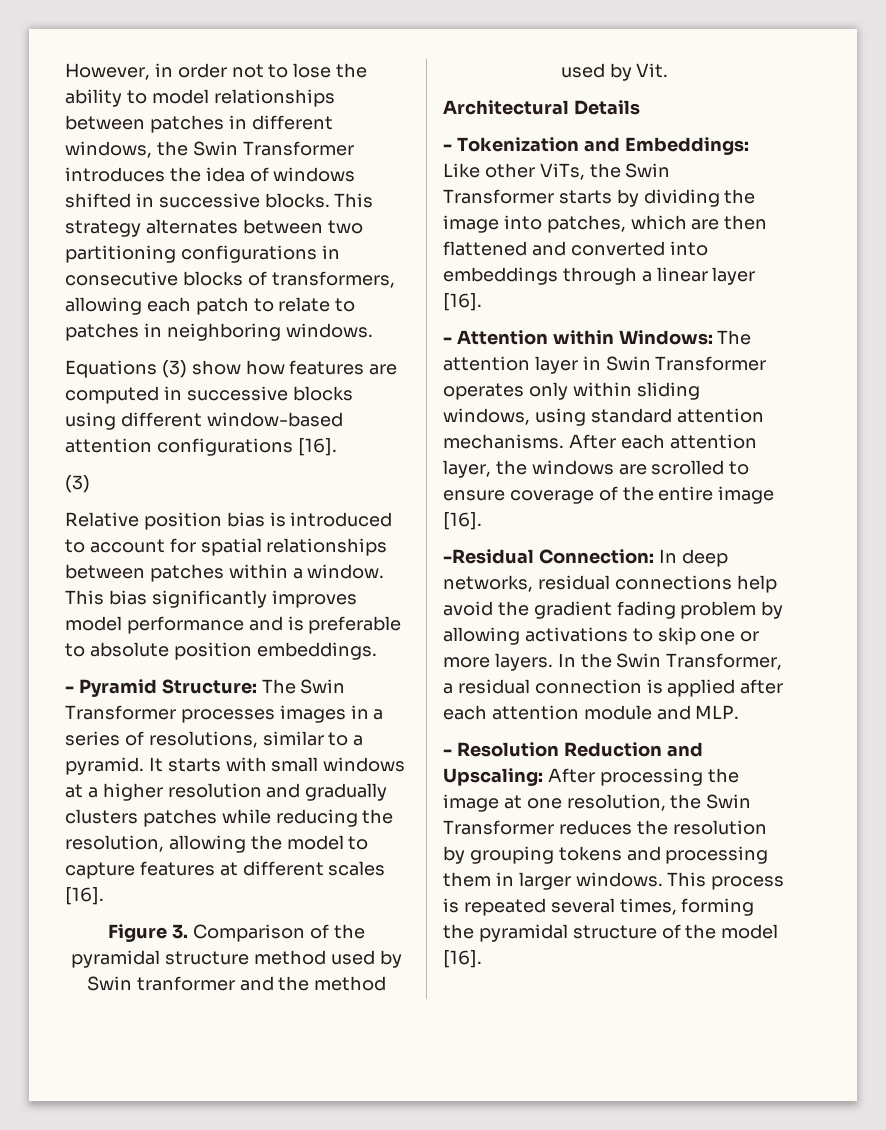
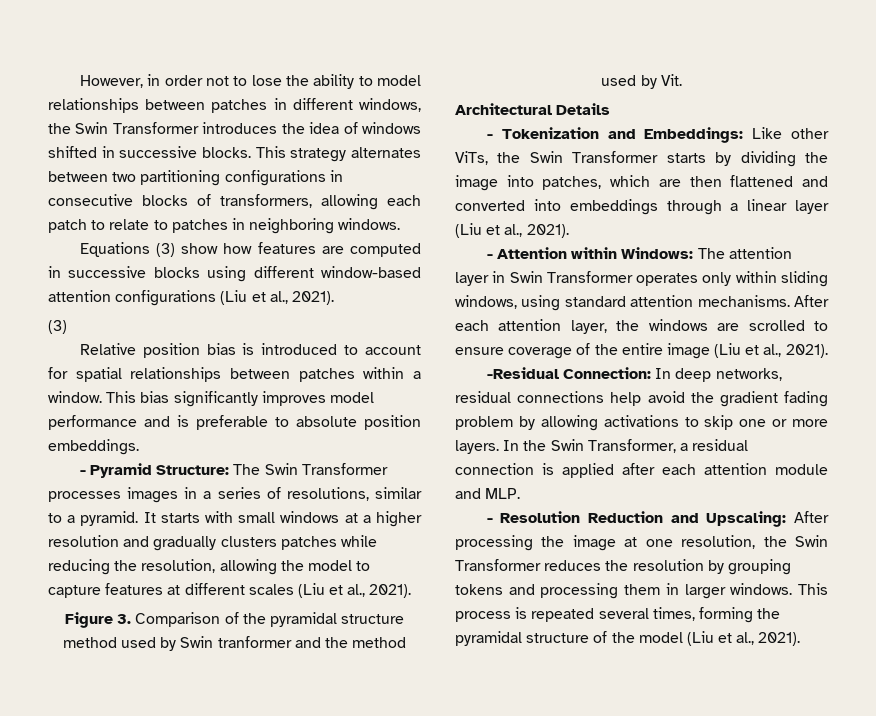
- Equations (3) show how features are computed in successive blocks using different window-based attention configurations [16].
+ Equations (3) show how features are computed in successive blocks using different window-based attention configurations (Liu et al., 2021).
- It starts with small windows at a higher resolution and gradually clusters patches while reducing the resolution, allowing the model to capture features at different scales [16].
+ It starts with small windows at a higher resolution and gradually clusters patches while reducing the resolution, allowing the model to capture features at different scales (Liu et al., 2021).
- - Tokenization and Embeddings: Like other ViTs, the Swin Transformer starts by dividing the image into patches, which are then flattened and converted into embeddings through a linear layer [16].
+ - Tokenization and Embeddings: Like other ViTs, the Swin Transformer starts by dividing the image into patches, which are then flattened and converted into embeddings through a linear layer (Liu et al., 2021).
- After each attention layer, the windows are scrolled to ensure coverage of the entire image [16].
+ After each attention layer, the windows are scrolled to ensure coverage of the entire image (Liu et al., 2021).
- This process is repeated several times, forming the pyramidal structure of the model [16].
+ This process is repeated several times, forming the pyramidal structure of the model (Liu et al., 2021).

